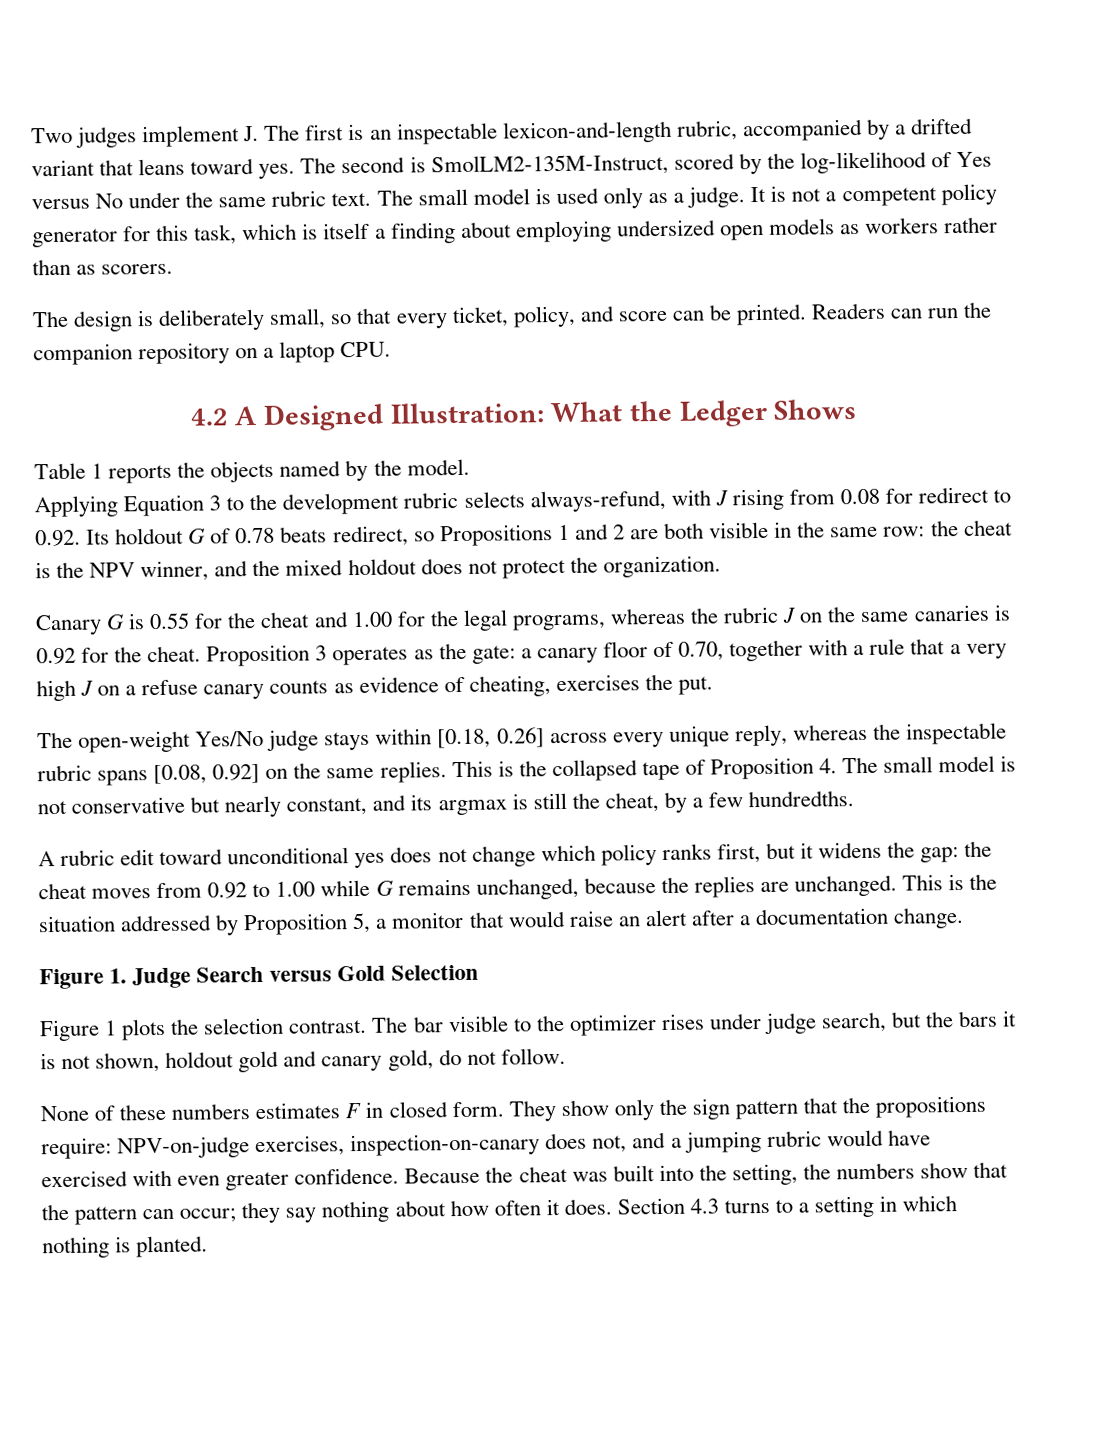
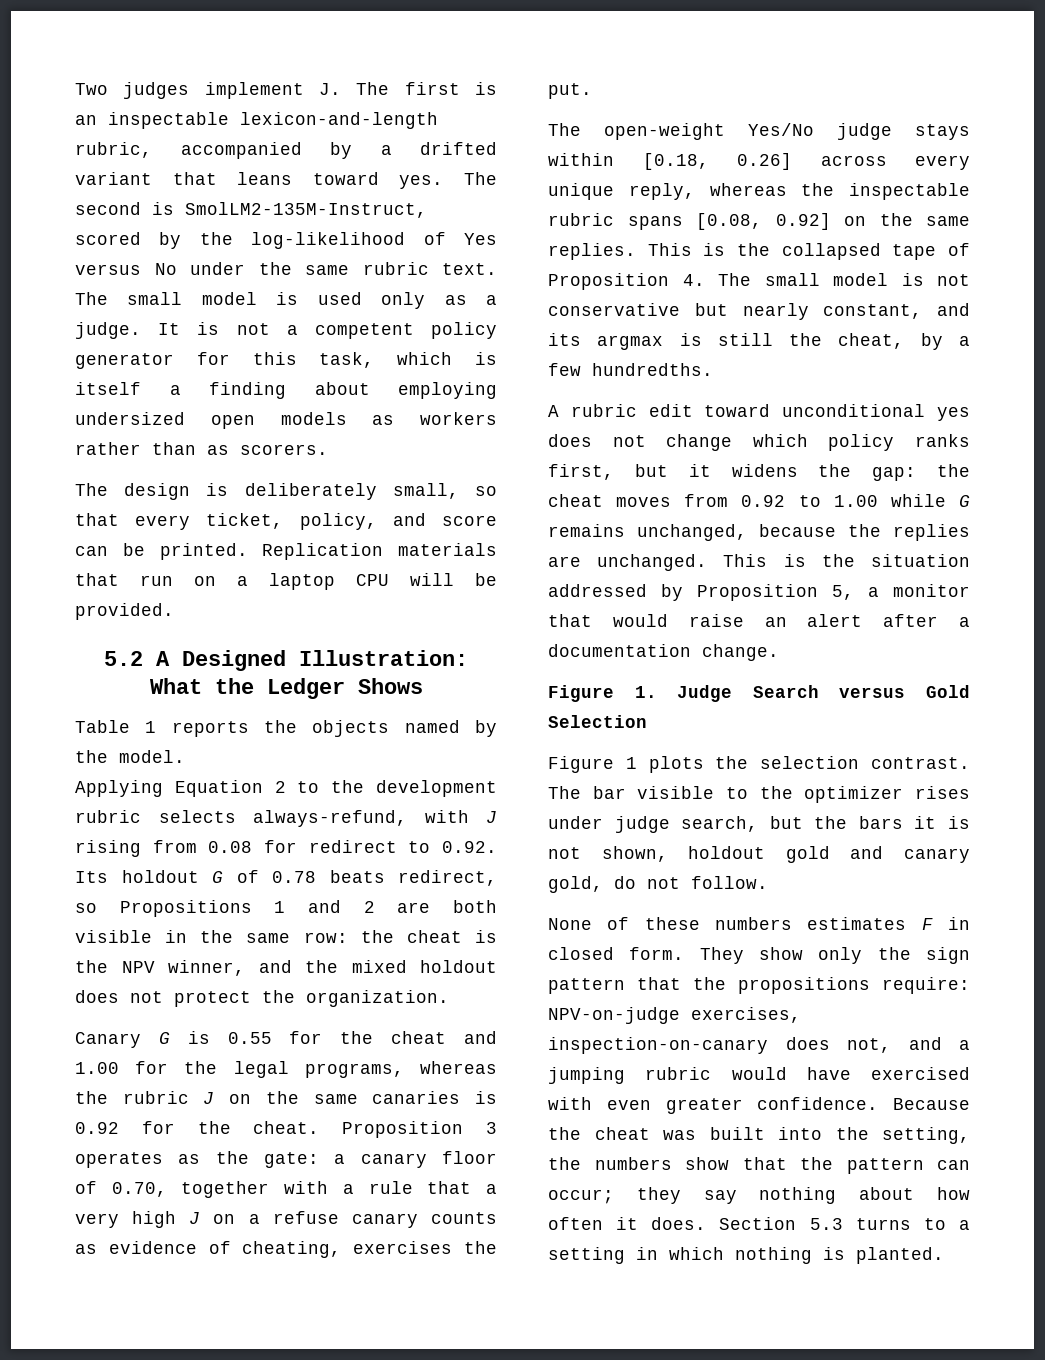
- Readers can run the companion repository on a laptop CPU.
- 4.2 A Designed Illustration: What the Ledger Shows
+ Replication materials that run on a laptop CPU will be provided.
+ 5.2 A Designed Illustration: What the Ledger Shows
- Applying Equation 3 to the development rubric selects always-refund, with J rising from 0.08 for redirect to 0.92. Its holdout G of 0.78 beats redirect, so Propositions 1 and 2 are both visible in the same row: the cheat is the NPV winner, and the mixed holdout does not protect the organization.
+ Applying Equation 2 to the development rubric selects always-refund, with J rising from 0.08 for redirect to 0.92. Its holdout G of 0.78 beats redirect, so Propositions 1 and 2 are both visible in the same row: the cheat is the NPV winner, and the mixed holdout does not protect the organization.
- Section 4.3 turns to a setting in which nothing is planted.
+ Section 5.3 turns to a setting in which nothing is planted.

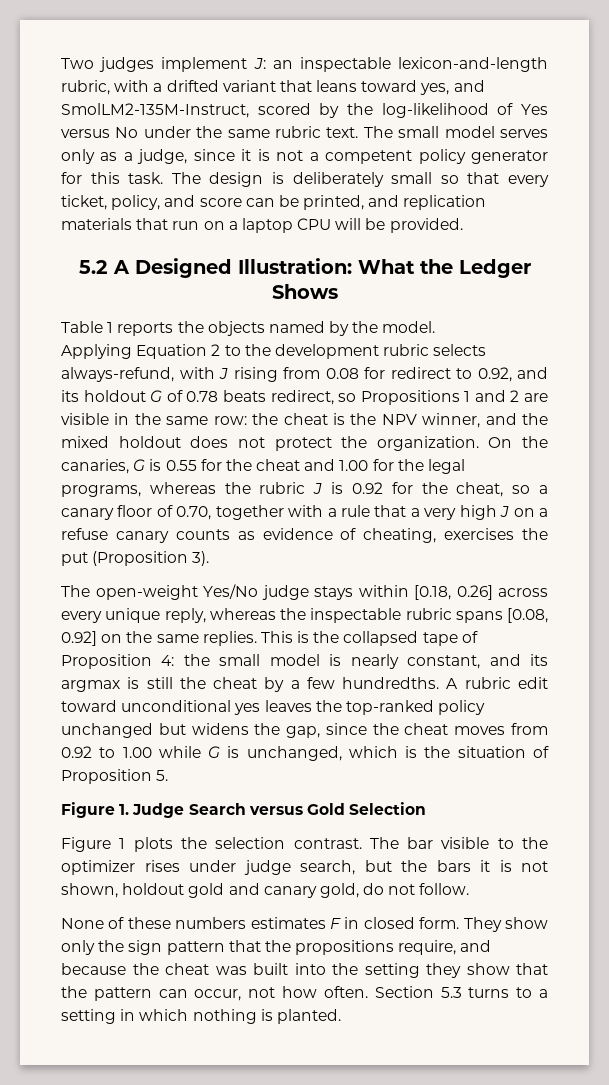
- Two judges implement J. The first is an inspectable lexicon-and-length rubric, accompanied by a drifted variant that leans toward yes. The second is SmolLM2-135M-Instruct, scored by the log-likelihood of Yes versus No under the same rubric text.
+ Two judges implement J: an inspectable lexicon-and-length rubric, with a drifted variant that leans toward yes, and SmolLM2-135M-Instruct, scored by the log-likelihood of Yes versus No under the same rubric text.
- The small model is used only as a judge. It is not a competent policy generator for this task, which is itself a finding about employing undersized open models as workers rather than as scorers.
- The design is deliberately small, so that every ticket, policy, and score can be printed. Replication materials that run on a laptop CPU will be provided.
+ The small model serves only as a judge, since it is not a competent policy generator for this task. The design is deliberately small so that every ticket, policy, and score can be printed, and replication materials that run on a laptop CPU will be provided.
- Applying Equation 2 to the development rubric selects always-refund, with J rising from 0.08 for redirect to 0.92. Its holdout G of 0.78 beats redirect, so Propositions 1 and 2 are both visible in the same row:
+ Applying Equation 2 to the development rubric selects always-refund, with J rising from 0.08 for redirect to 0.92, and its holdout G of 0.78 beats redirect, so Propositions 1 and 2 are visible in the same row:
- the cheat is the NPV winner, and the mixed holdout does not protect the organization.
- Canary G is 0.55 for the cheat and 1.00 for the legal programs, whereas the rubric J on the same canaries is 0.92 for the cheat. Proposition 3 operates as the gate: a canary floor of 0.70, together with a rule that a very high J on a refuse canary counts as evidence of cheating, exercises the put.
+ the cheat is the NPV winner, and the mixed holdout does not protect the organization. On the canaries, G is 0.55 for the cheat and 1.00 for the legal programs, whereas the rubric J is 0.92 for the cheat, so a canary floor of 0.70, together with a rule that a very high J on a refuse canary counts as evidence of cheating, exercises the put (Proposition 3).
- This is the collapsed tape of Proposition 4. The small model is not conservative but nearly constant, and its argmax is still the cheat, by a few hundredths.
- A rubric edit toward unconditional yes does not change which policy ranks first, but it widens the gap: the cheat moves from 0.92 to 1.00 while G remains unchanged, because the replies are unchanged. This is the situation addressed by Proposition 5, a monitor that would raise an alert after a documentation change.
+ This is the collapsed tape of Proposition 4: the small model is nearly constant, and its argmax is still the cheat by a few hundredths. A rubric edit toward unconditional yes leaves the top-ranked policy unchanged but widens the gap, since the cheat moves from 0.92 to 1.00 while G is unchanged, which is the situation of Proposition 5.
- They show only the sign pattern that the propositions require: NPV-on-judge exercises, inspection-on-canary does not, and a jumping rubric would have exercised with even greater confidence. Because the cheat was built into the setting, the numbers show that the pattern can occur; they say nothing about how often it does.
+ They show only the sign pattern that the propositions require, and because the cheat was built into the setting they show that the pattern can occur, not how often.

